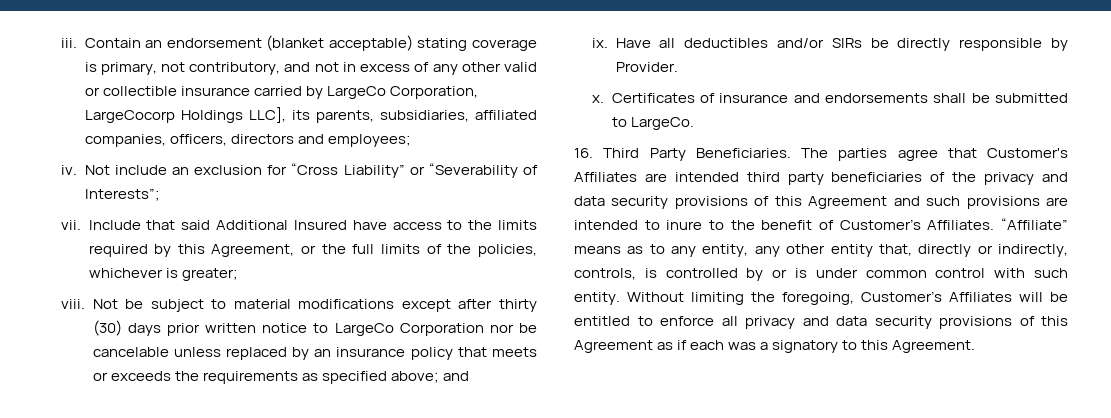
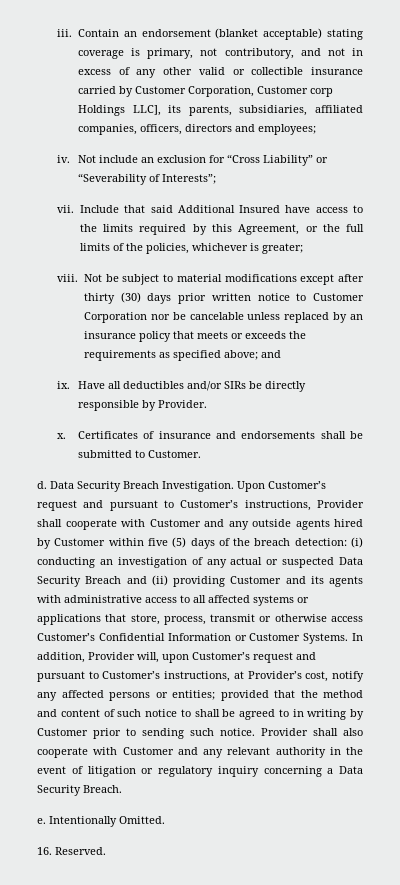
- Contain an endorsement (blanket acceptable) stating coverage is primary, not contributory, and not in excess of any other valid or collectible insurance carried by LargeCo Corporation, LargeCocorp Holdings LLC], its parents, subsidiaries, affiliated companies, officers, directors and employees;
+ Contain an endorsement (blanket acceptable) stating coverage is primary, not contributory, and not in excess of any other valid or collectible insurance carried by Customer Corporation, Customer corp Holdings LLC], its parents, subsidiaries, affiliated companies, officers, directors and employees;
- Not be subject to material modifications except after thirty (30) days prior written notice to LargeCo Corporation nor be cancelable unless replaced by an insurance policy that meets or exceeds the requirements as specified above; and
+ Not be subject to material modifications except after thirty (30) days prior written notice to Customer Corporation nor be cancelable unless replaced by an insurance policy that meets or exceeds the requirements as specified above; and
- Certificates of insurance and endorsements shall be submitted to LargeCo.
- 16. Third Party Beneficiaries. The parties agree that Customer's Affiliates are intended third party beneficiaries of the privacy and data security provisions of this Agreement and such provisions are intended to inure to the benefit of Customer’s Affiliates. “Affiliate” means as to any entity, any other entity that, directly or indirectly, controls, is controlled by or is under common control with such entity. Without limiting the foregoing, Customer’s Affiliates will be entitled to enforce all privacy and data security provisions of this Agreement as if each was a signatory to this Agreement.
+ Certificates of insurance and endorsements shall be submitted to Customer.
+ d. Data Security Breach Investigation. Upon Customer’s request and pursuant to Customer’s instructions, Provider shall cooperate with Customer and any outside agents hired by Customer within five (5) days of the breach detection: (i) conducting an investigation of any actual or suspected Data Security Breach and (ii) providing Customer and its agents with administrative access to all affected systems or applications that store, process, transmit or otherwise access Customer’s Confidential Information or Customer Systems. In addition, Provider will, upon Customer’s request and pursuant to Customer’s instructions, at Provider’s cost, notify any affected persons or entities; provided that the method and content of such notice to shall be agreed to in writing by Customer prior to sending such notice. Provider shall also cooperate with Customer and any relevant authority in the event of litigation or regulatory inquiry concerning a Data Security Breach.
+ e. Intentionally Omitted.
+ 16. Reserved.

